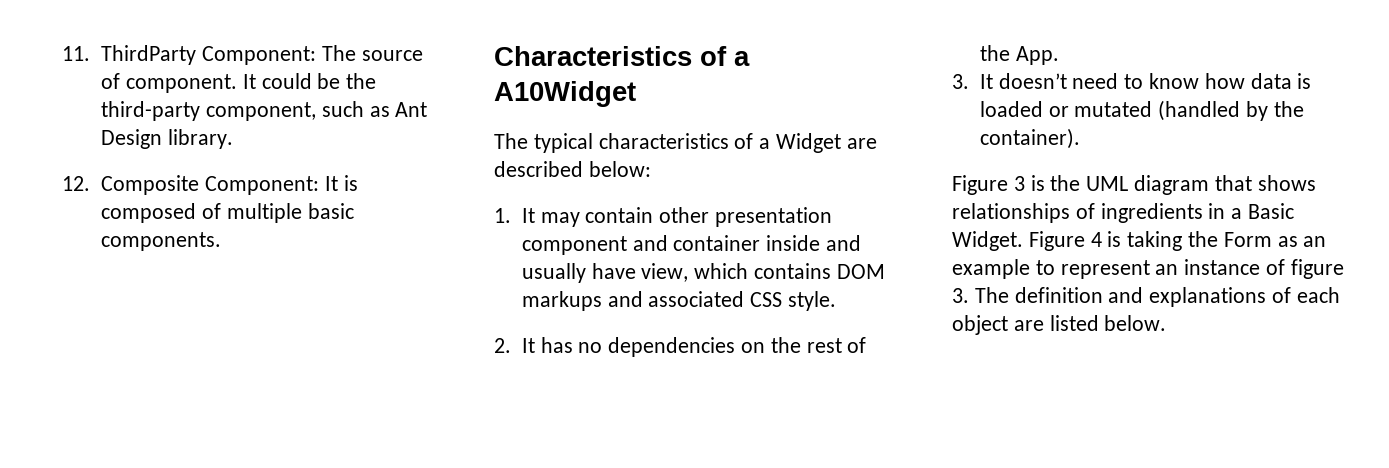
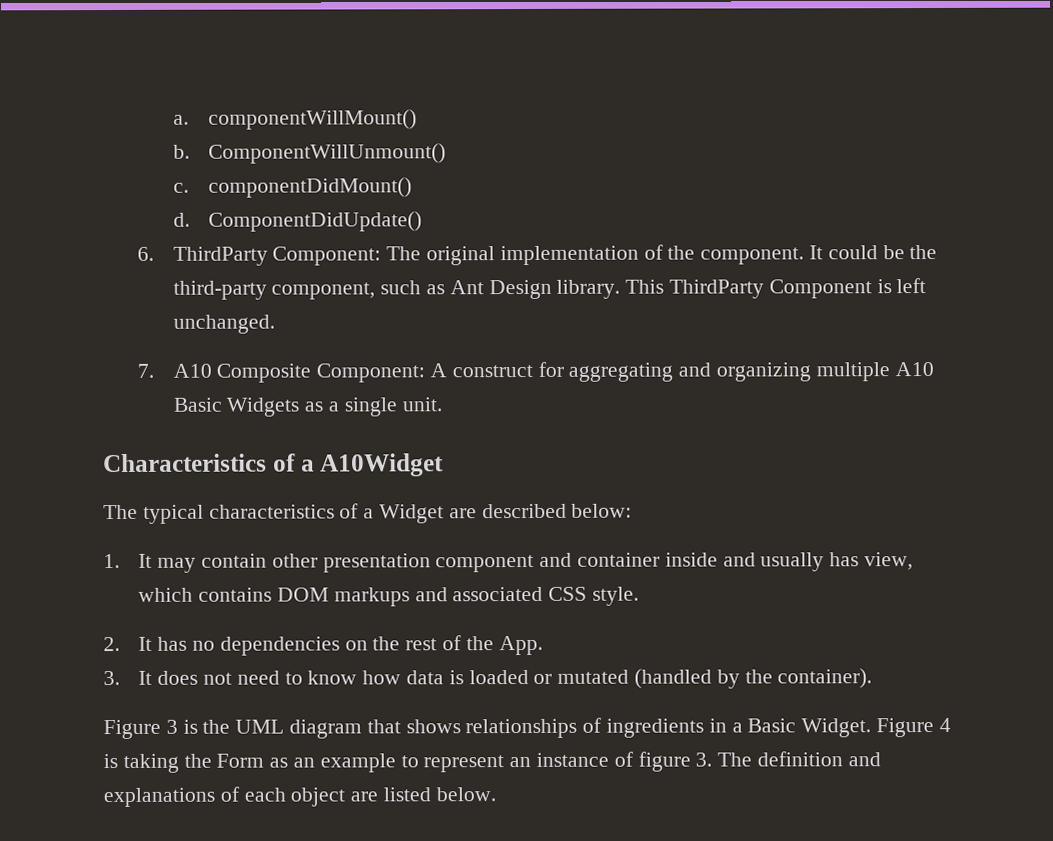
- 11. ThirdParty Component: The source of component.
+ a. componentWillMount()
+ b. ComponentWillUnmount()
+ c. componentDidMount()
+ d. ComponentDidUpdate()
+ 6. ThirdParty Component: The original implementation of the component.
- It could be the third-party component, such as Ant Design library.
- 12. Composite Component: It is composed of multiple basic components.
+ It could be the third-party component, such as Ant Design library. This ThirdParty Component is left unchanged.
+ 7. A10 Composite Component: A construct for aggregating and organizing multiple A10 Basic Widgets as a single unit.
- 1. It may contain other presentation component and container inside and usually have view, which contains DOM markups and associated CSS style.
+ 1. It may contain other presentation component and container inside and usually has view, which contains DOM markups and associated CSS style.
- 3. It doesn’t need to know how data is loaded or mutated (handled by the container).
+ 3. It does not need to know how data is loaded or mutated (handled by the container).

